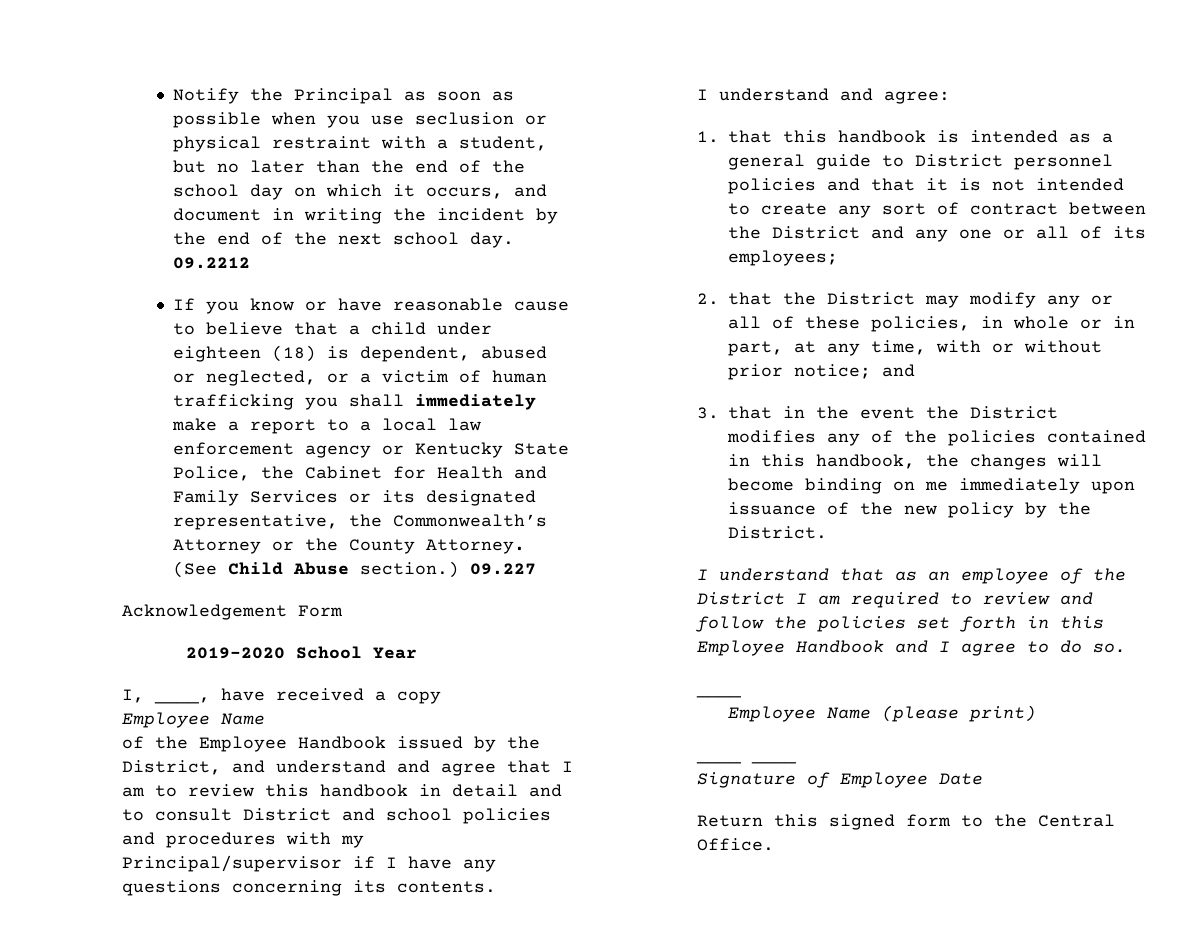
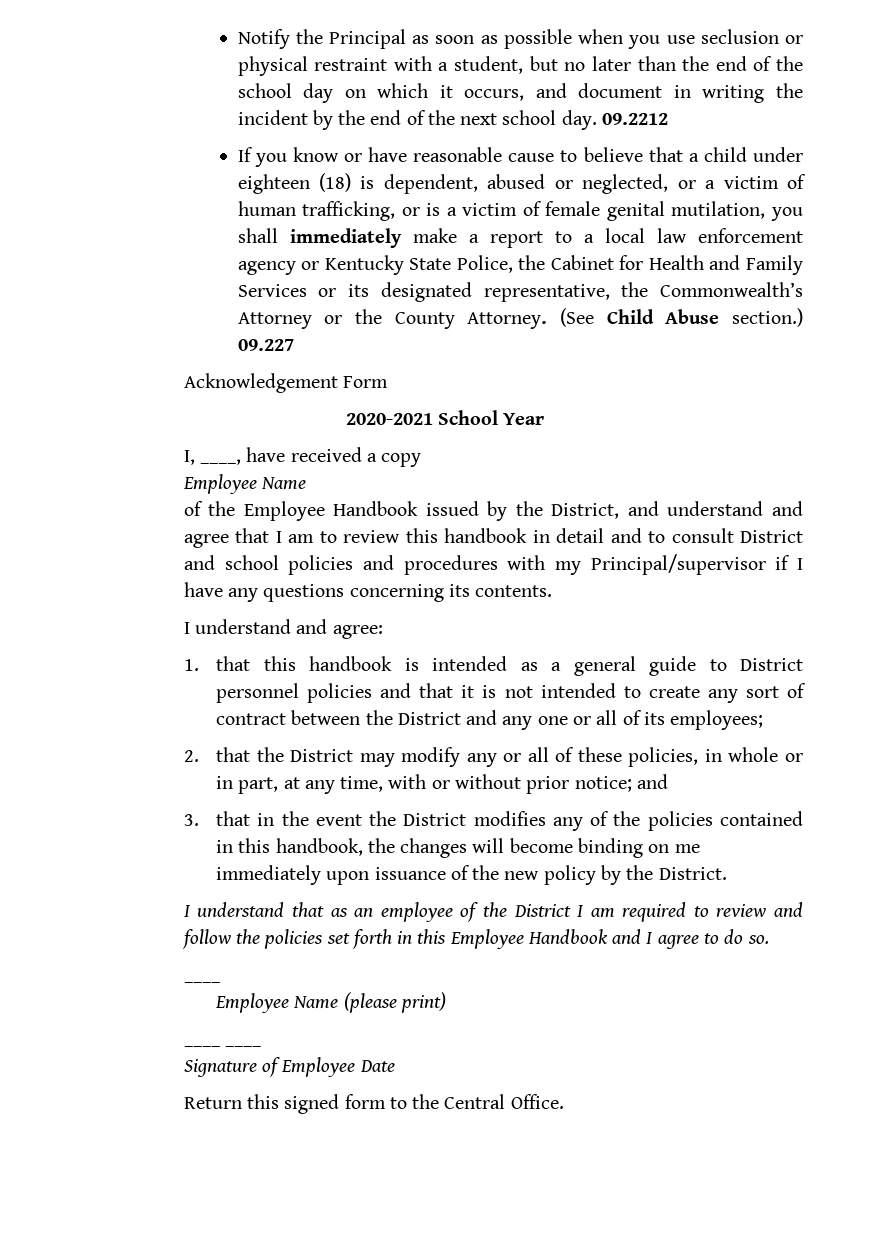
- If you know or have reasonable cause to believe that a child under eighteen (18) is dependent, abused or neglected, or a victim of human trafficking you shall immediately make a report to a local law enforcement agency or Kentucky State Police, the Cabinet for Health and Family Services or its designated representative, the Commonwealth’s Attorney or the County Attorney.
+ If you know or have reasonable cause to believe that a child under eighteen (18) is dependent, abused or neglected, or a victim of human trafficking, or is a victim of female genital mutilation, you shall immediately make a report to a local law enforcement agency or Kentucky State Police, the Cabinet for Health and Family Services or its designated representative, the Commonwealth’s Attorney or the County Attorney.
- 2019-2020 School Year
+ 2020-2021 School Year

